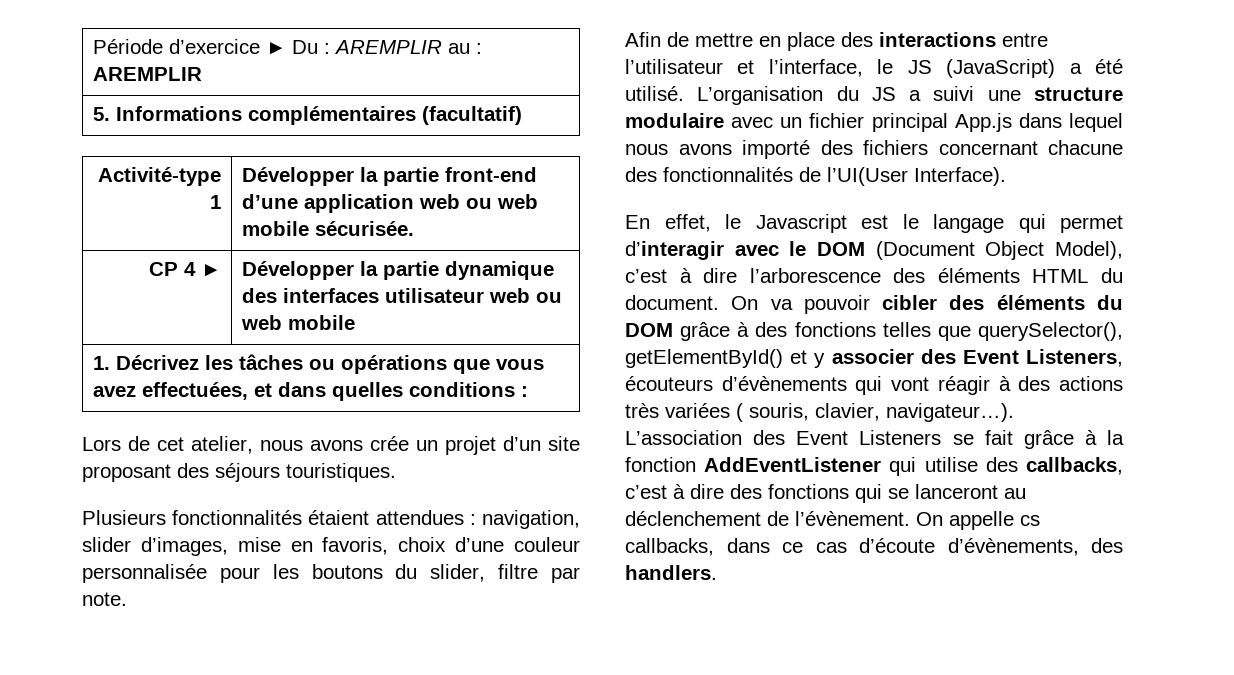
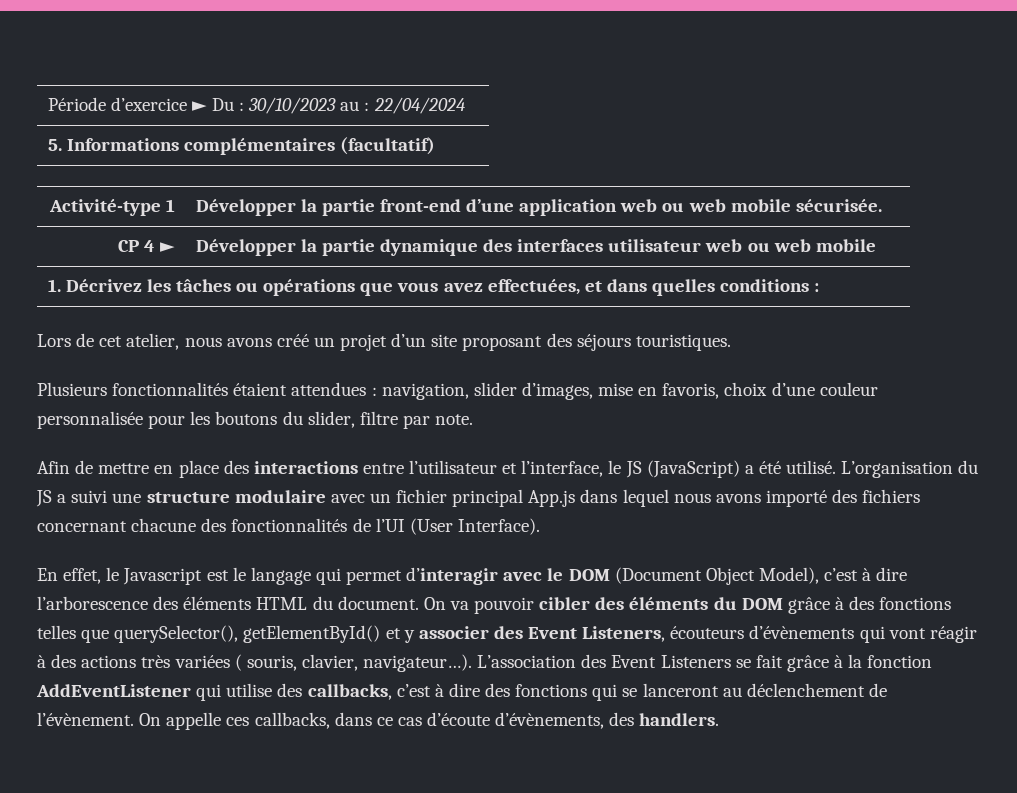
- Période d’exercice ► Du : AREMPLIR au : AREMPLIR
+ Période d’exercice ► Du : 30/10/2023 au : 22/04/2024
- Lors de cet atelier, nous avons crée un projet d’un site proposant des séjours touristiques.
+ Lors de cet atelier, nous avons créé un projet d’un site proposant des séjours touristiques.
- L’organisation du JS a suivi une structure modulaire avec un fichier principal App.js dans lequel nous avons importé des fichiers concernant chacune des fonctionnalités de l’UI(User Interface).
+ L’organisation du JS a suivi une structure modulaire avec un fichier principal App.js dans lequel nous avons importé des fichiers concernant chacune des fonctionnalités de l’UI (User Interface).
- On appelle cs callbacks, dans ce cas d’écoute d’évènements, des handlers.
+ On appelle ces callbacks, dans ce cas d’écoute d’évènements, des handlers.

